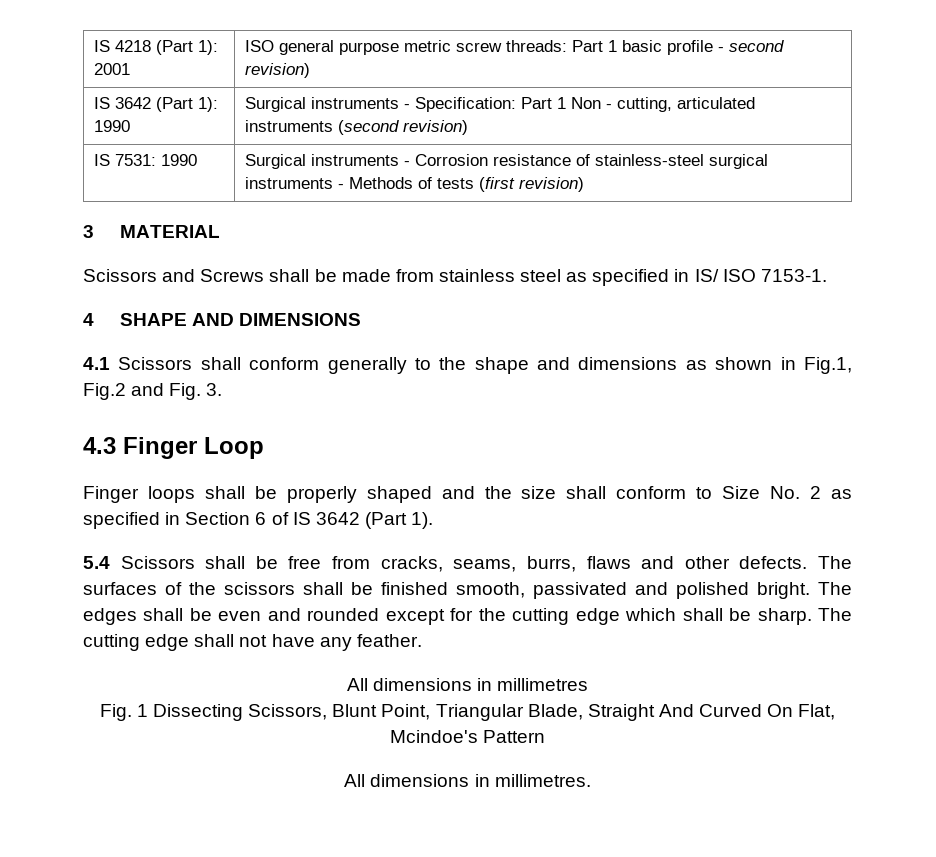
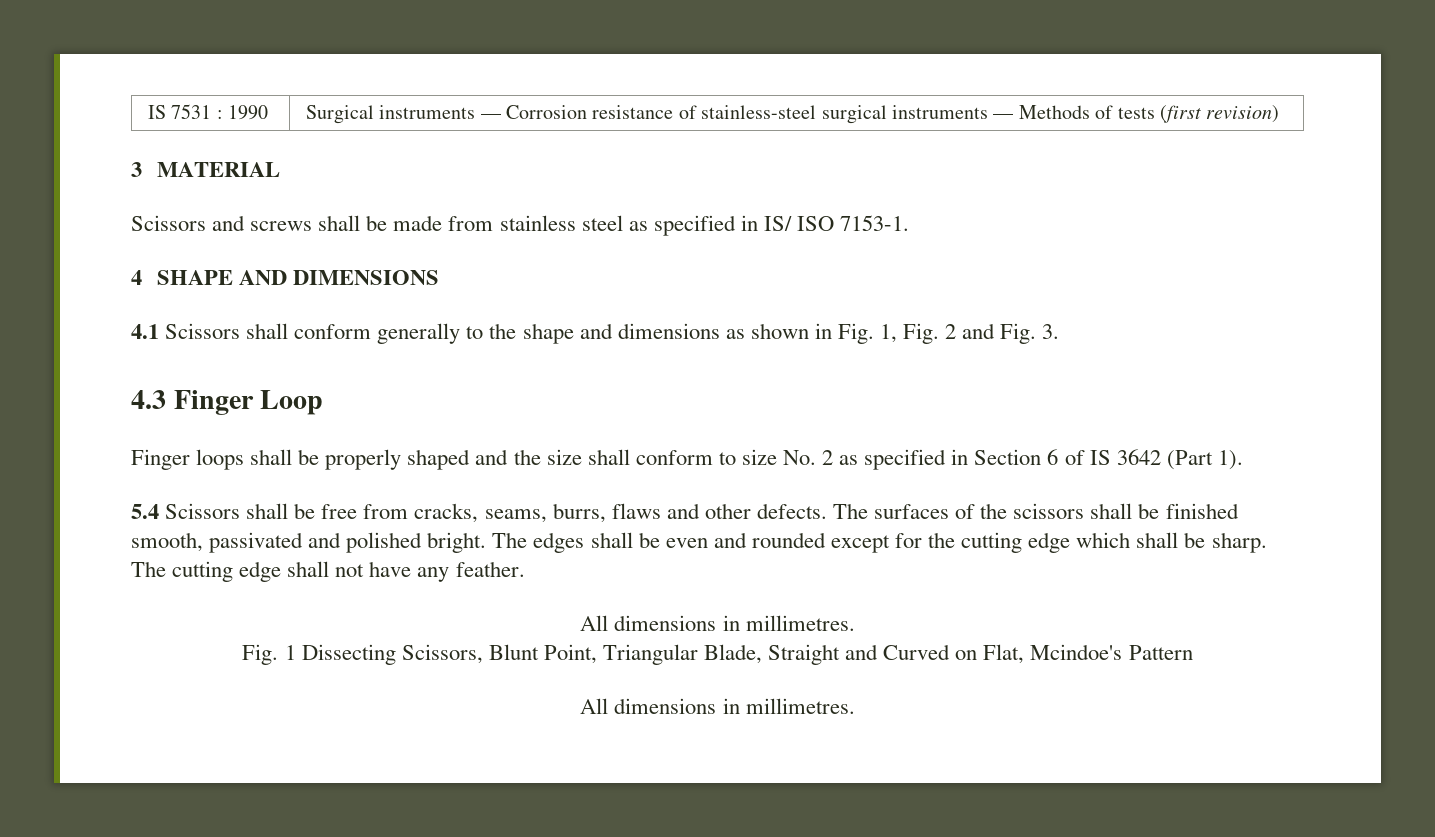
- IS 4218 (Part 1): 2001 | ISO general purpose metric screw threads: Part 1 basic profile - second revision)
- IS 3642 (Part 1): 1990 | Surgical instruments - Specification: Part 1 Non - cutting, articulated instruments (second revision)
- IS 7531: 1990 | Surgical instruments - Corrosion resistance of stainless-steel surgical instruments - Methods of tests (first revision)
+ IS 7531 : 1990 | Surgical instruments — Corrosion resistance of stainless-steel surgical instruments — Methods of tests (first revision)
- Scissors and Screws shall be made from stainless steel as specified in IS/ ISO 7153-1.
+ Scissors and screws shall be made from stainless steel as specified in IS/ ISO 7153-1.
- 4.1 Scissors shall conform generally to the shape and dimensions as shown in Fig.1, Fig.2 and Fig. 3.
+ 4.1 Scissors shall conform generally to the shape and dimensions as shown in Fig. 1, Fig. 2 and Fig. 3.
- Finger loops shall be properly shaped and the size shall conform to Size No. 2 as specified in Section 6 of IS 3642 (Part 1).
+ Finger loops shall be properly shaped and the size shall conform to size No. 2 as specified in Section 6 of IS 3642 (Part 1).
  The cutting edge shall not have any feather.
- All dimensions in millimetres
+ All dimensions in millimetres.
- Fig. 1 Dissecting Scissors, Blunt Point, Triangular Blade, Straight And Curved On Flat, Mcindoe's Pattern
+ Fig. 1 Dissecting Scissors, Blunt Point, Triangular Blade, Straight and Curved on Flat, Mcindoe's Pattern

